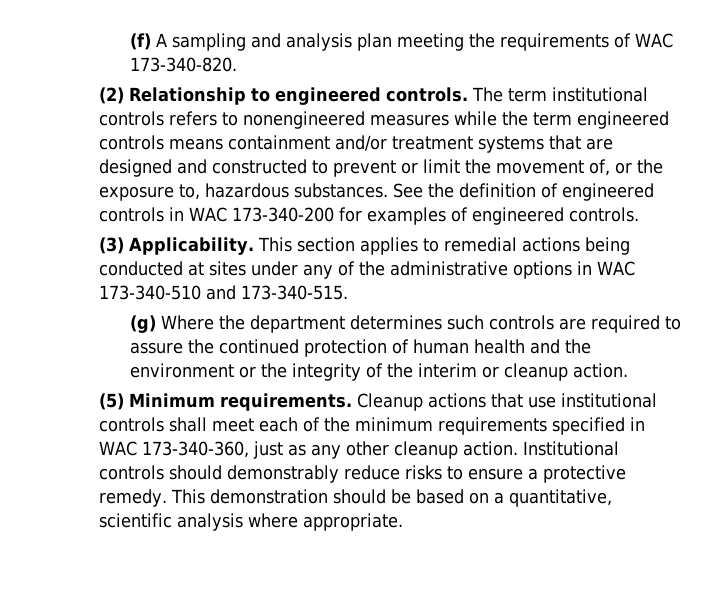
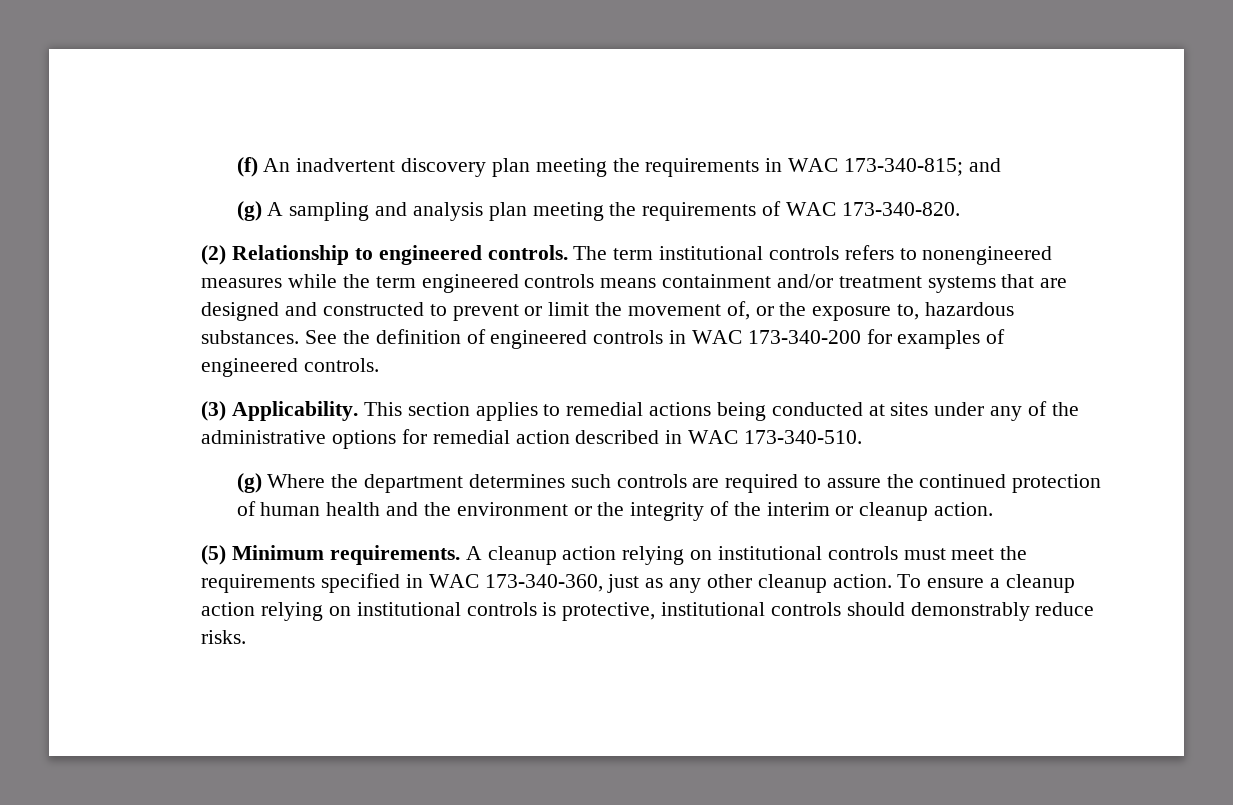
- (f) A sampling and analysis plan meeting the requirements of WAC 173-340-820.
+ (f) An inadvertent discovery plan meeting the requirements in WAC 173-340-815; and
+ (g) A sampling and analysis plan meeting the requirements of WAC 173-340-820.
- This section applies to remedial actions being conducted at sites under any of the administrative options in WAC 173-340-510 and 173-340-515.
+ This section applies to remedial actions being conducted at sites under any of the administrative options for remedial action described in WAC 173-340-510.
- Cleanup actions that use institutional controls shall meet each of the minimum requirements specified in WAC 173-340-360, just as any other cleanup action.
+ A cleanup action relying on institutional controls must meet the requirements specified in WAC 173-340-360, just as any other cleanup action.
- Institutional controls should demonstrably reduce risks to ensure a protective remedy. This demonstration should be based on a quantitative, scientific analysis where appropriate.
+ To ensure a cleanup action relying on institutional controls is protective, institutional controls should demonstrably reduce risks.

